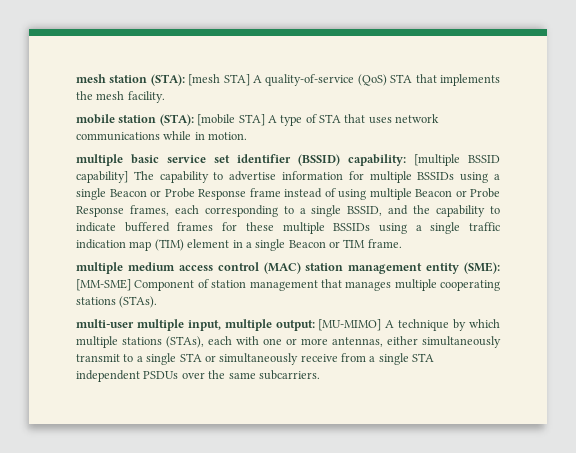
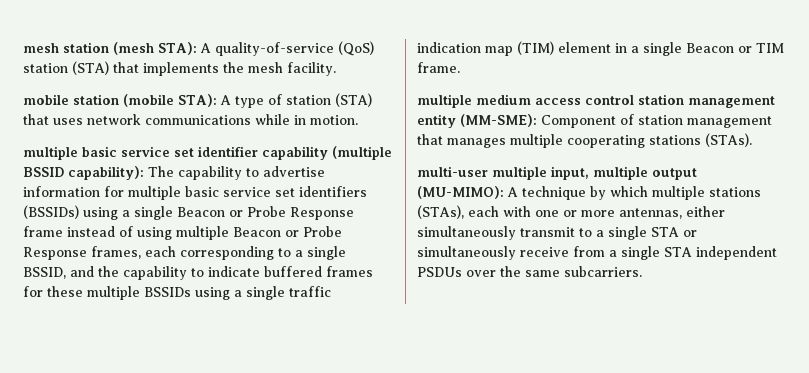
- mesh station (STA): [mesh STA] A quality-of-service (QoS) STA that implements the mesh facility.
+ mesh station (mesh STA): A quality-of-service (QoS) station (STA) that implements the mesh facility.
- mobile station (STA): [mobile STA] A type of STA that uses network communications while in motion.
+ mobile station (mobile STA): A type of station (STA) that uses network communications while in motion.
- multiple basic service set identifier (BSSID) capability: [multiple BSSID capability] The capability to advertise information for multiple BSSIDs using a single Beacon or Probe Response frame instead of using multiple Beacon or Probe Response frames, each corresponding to a single BSSID, and the capability to indicate buffered frames for these multiple BSSIDs using a single traffic indication map (TIM) element in a single Beacon or TIM frame.
+ multiple basic service set identifier capability (multiple BSSID capability): The capability to advertise information for multiple basic service set identifiers (BSSIDs) using a single Beacon or Probe Response frame instead of using multiple Beacon or Probe Response frames, each corresponding to a single BSSID, and the capability to indicate buffered frames for these multiple BSSIDs using a single traffic indication map (TIM) element in a single Beacon or TIM frame.
- multiple medium access control (MAC) station management entity (SME): [MM-SME] Component of station management that manages multiple cooperating stations (STAs).
+ multiple medium access control station management entity (MM-SME): Component of station management that manages multiple cooperating stations (STAs).
- multi-user multiple input, multiple output: [MU-MIMO] A technique by which multiple stations (STAs), each with one or more antennas, either simultaneously transmit to a single STA or simultaneously receive from a single STA independent PSDUs over the same subcarriers.
+ multi-user multiple input, multiple output (MU-MIMO): A technique by which multiple stations (STAs), each with one or more antennas, either simultaneously transmit to a single STA or simultaneously receive from a single STA independent PSDUs over the same subcarriers.

